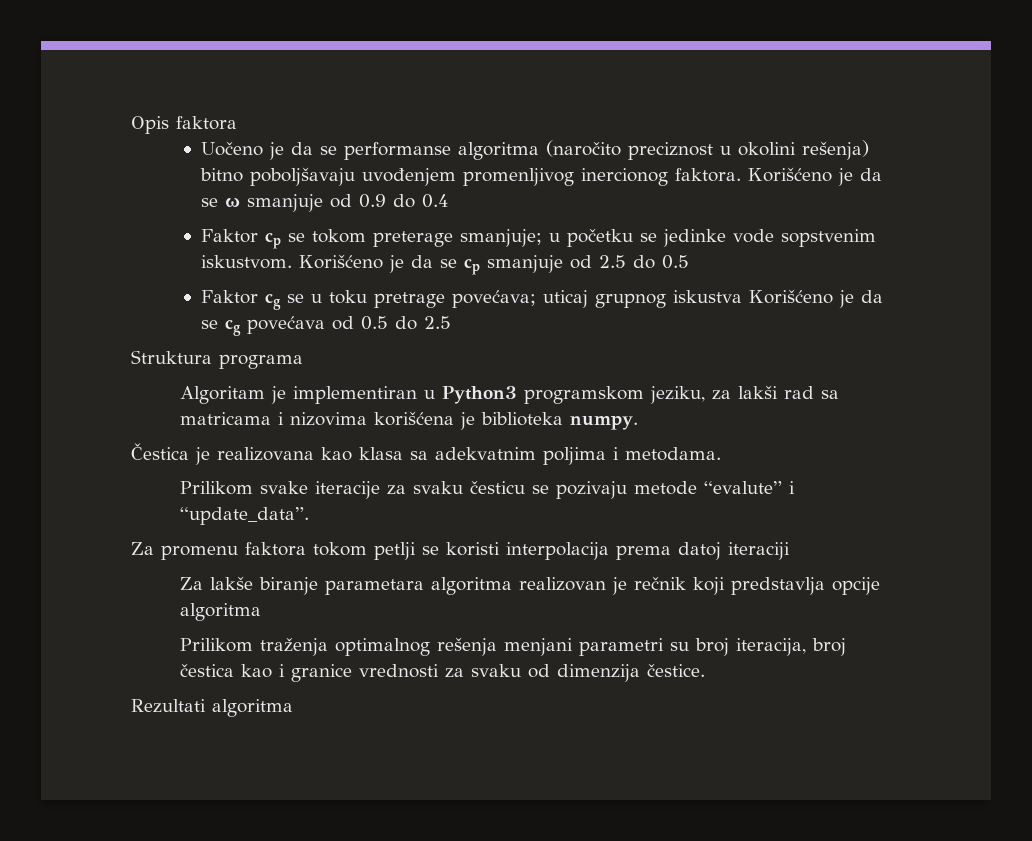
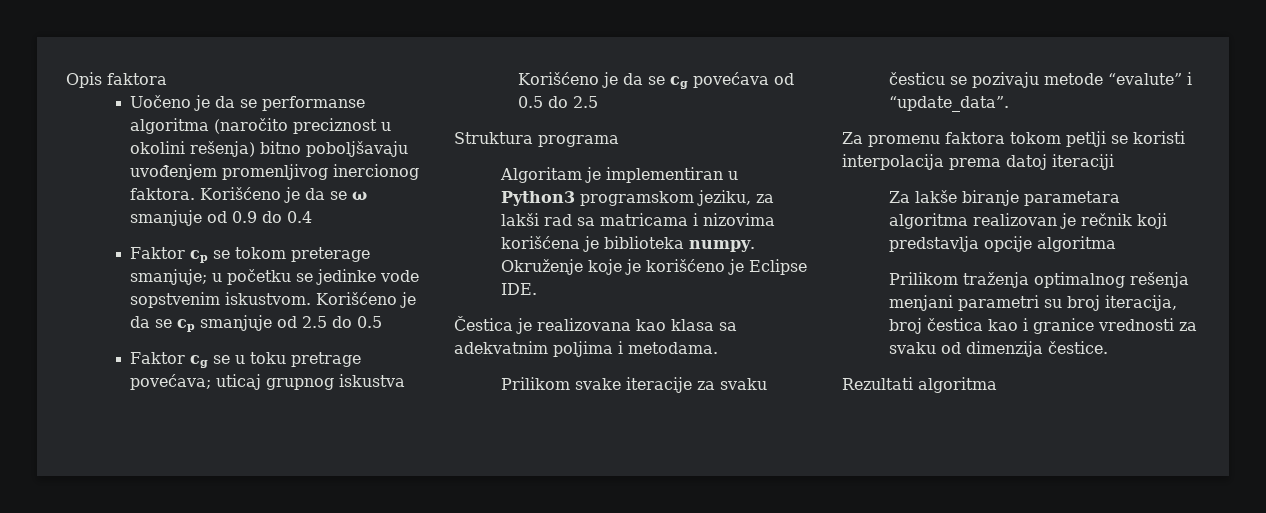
+ Okruženje koje je korišćeno je Eclipse IDE.

